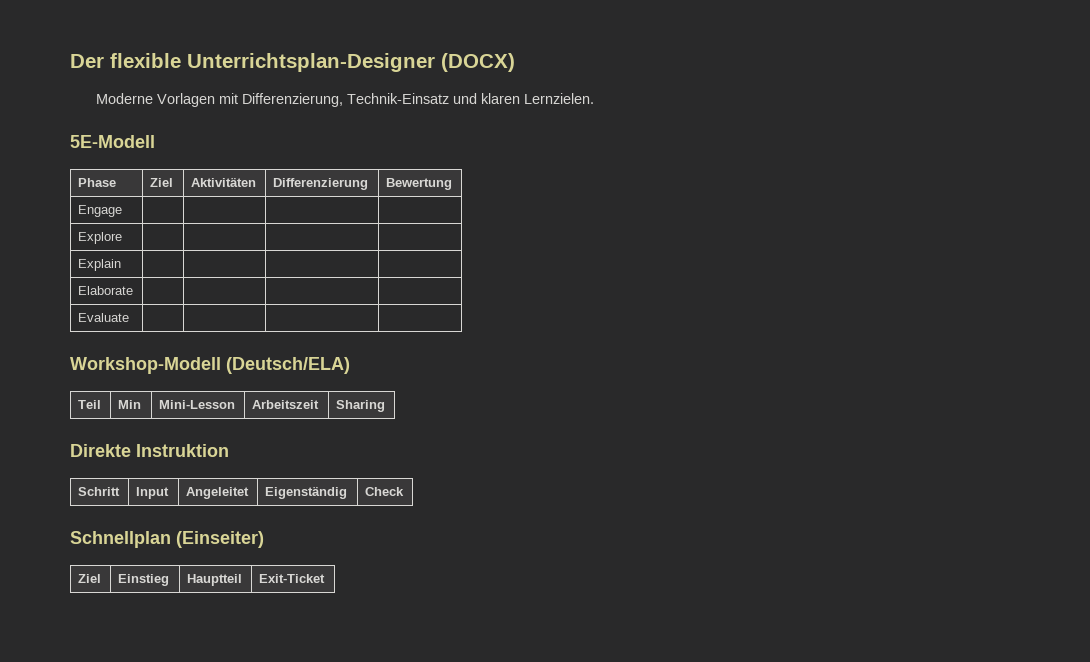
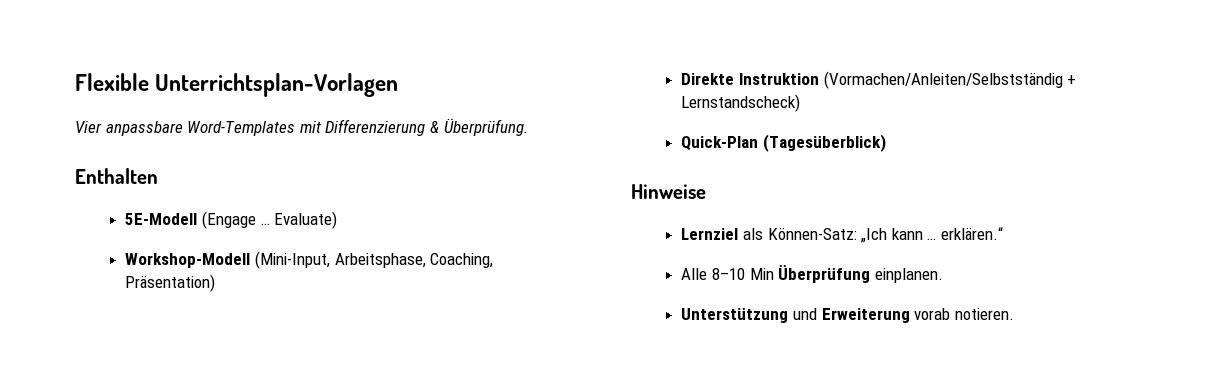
- Der flexible Unterrichtsplan-Designer (DOCX)
- Moderne Vorlagen mit Differenzierung, Technik-Einsatz und klaren Lernzielen.
- 5E-Modell
- Phase | Ziel | Aktivitäten | Differenzierung | Bewertung
- Engage | | | |
- Explore | | | |
- Explain | | | |
- Elaborate | | | |
- Evaluate | | | |
- Workshop-Modell (Deutsch/ELA)
- Teil | Min | Mini-Lesson | Arbeitszeit | Sharing
- Direkte Instruktion
- Schritt | Input | Angeleitet | Eigenständig | Check
- Schnellplan (Einseiter)
- Ziel | Einstieg | Hauptteil | Exit-Ticket
+ Flexible Unterrichtsplan-Vorlagen
+ Vier anpassbare Word-Templates mit Differenzierung & Überprüfung.
+ Enthalten
+ 5E-Modell (Engage … Evaluate)
+ Workshop-Modell (Mini-Input, Arbeitsphase, Coaching, Präsentation)
+ Direkte Instruktion (Vormachen/Anleiten/Selbstständig + Lernstandscheck)
+ Quick-Plan (Tagesüberblick)
+ Hinweise
+ Lernziel als Können-Satz: „Ich kann … erklären.“
+ Alle 8–10 Min Überprüfung einplanen.
+ Unterstützung und Erweiterung vorab notieren.

